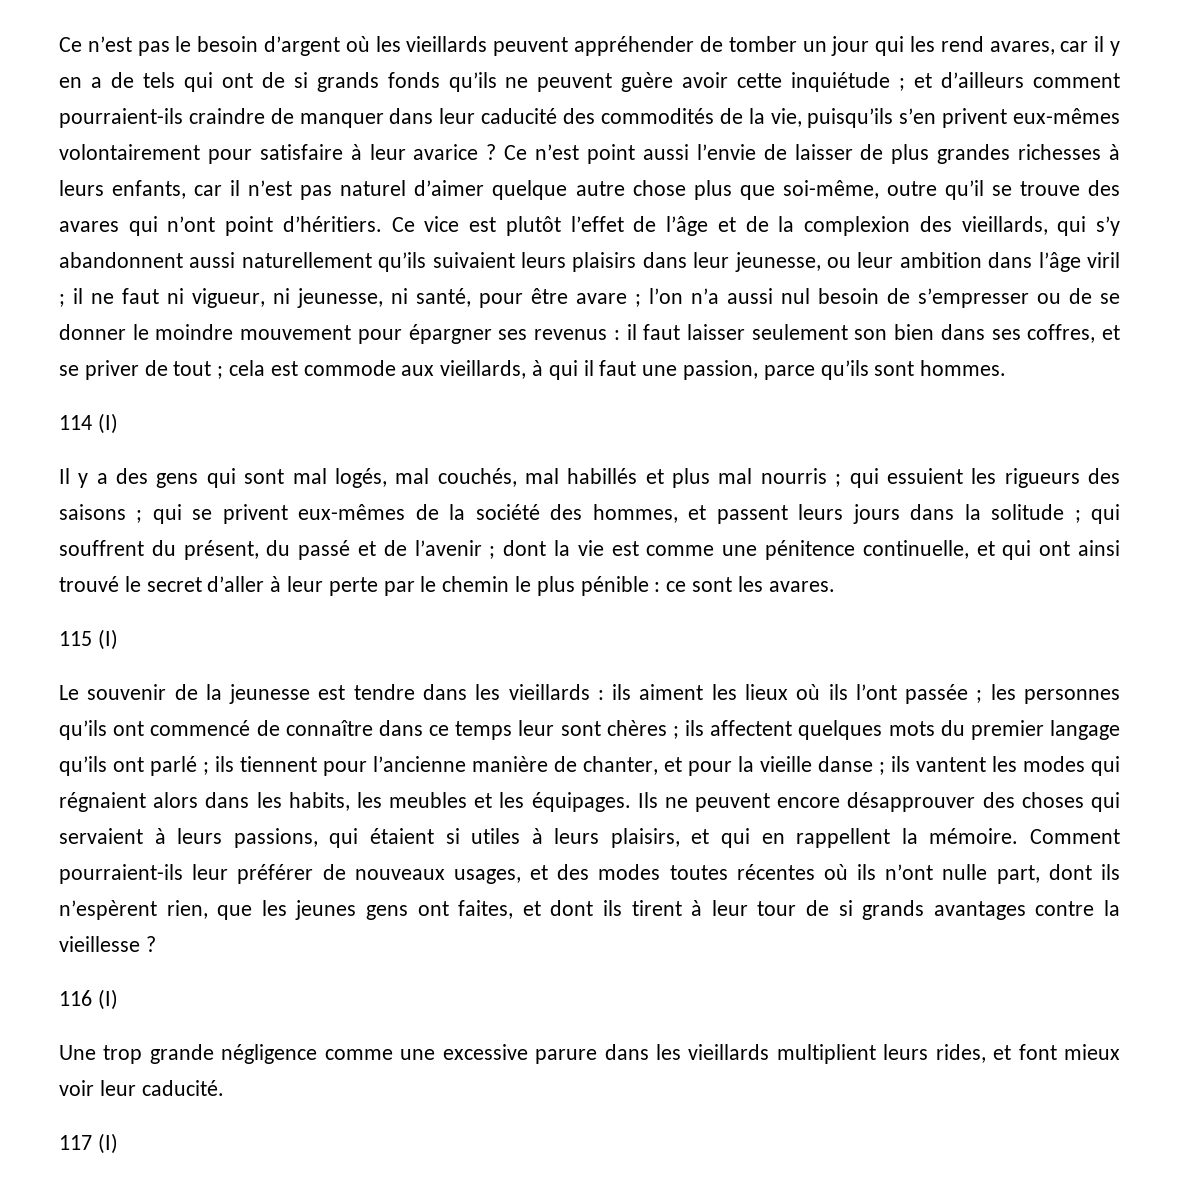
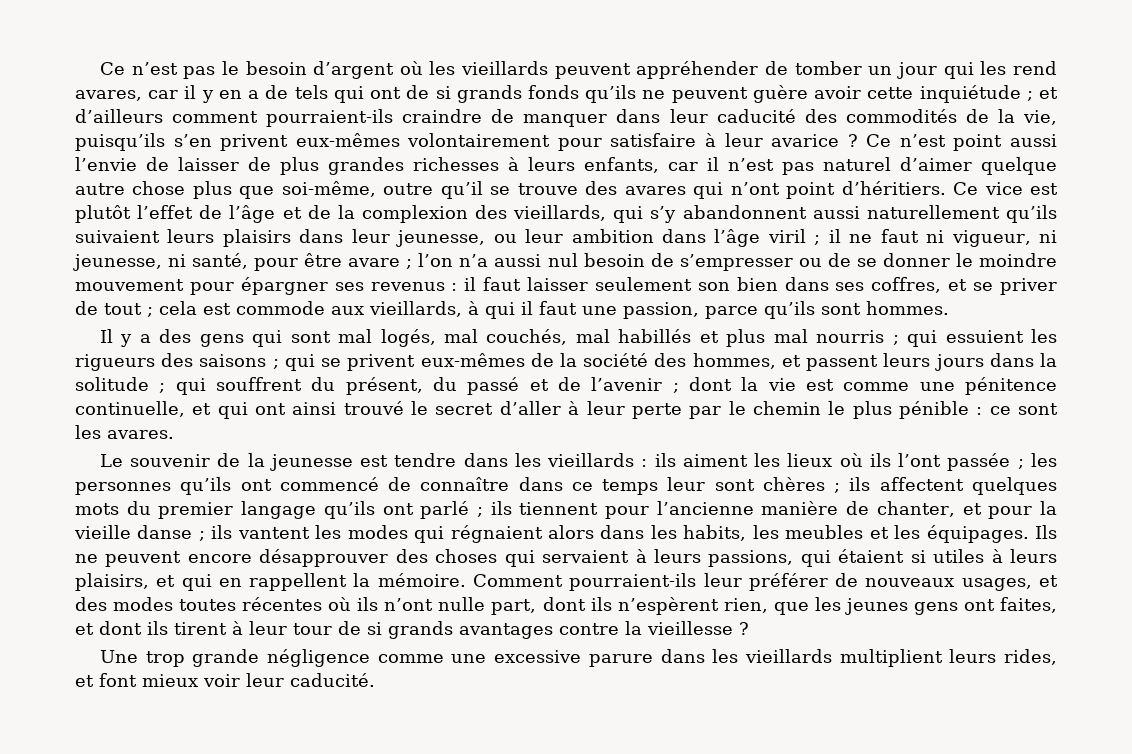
- 114 (I)
- 115 (I)
- 116 (I)
- 117 (I)

